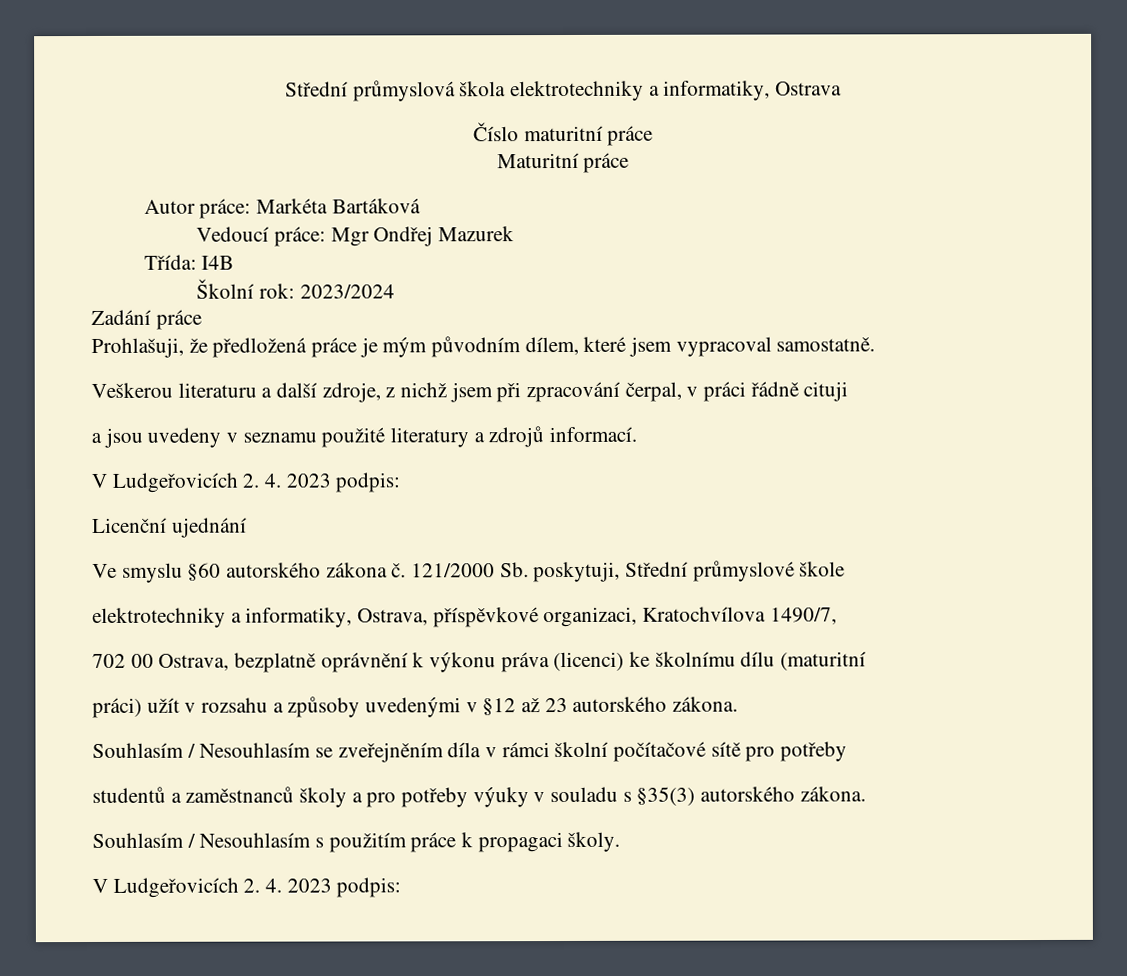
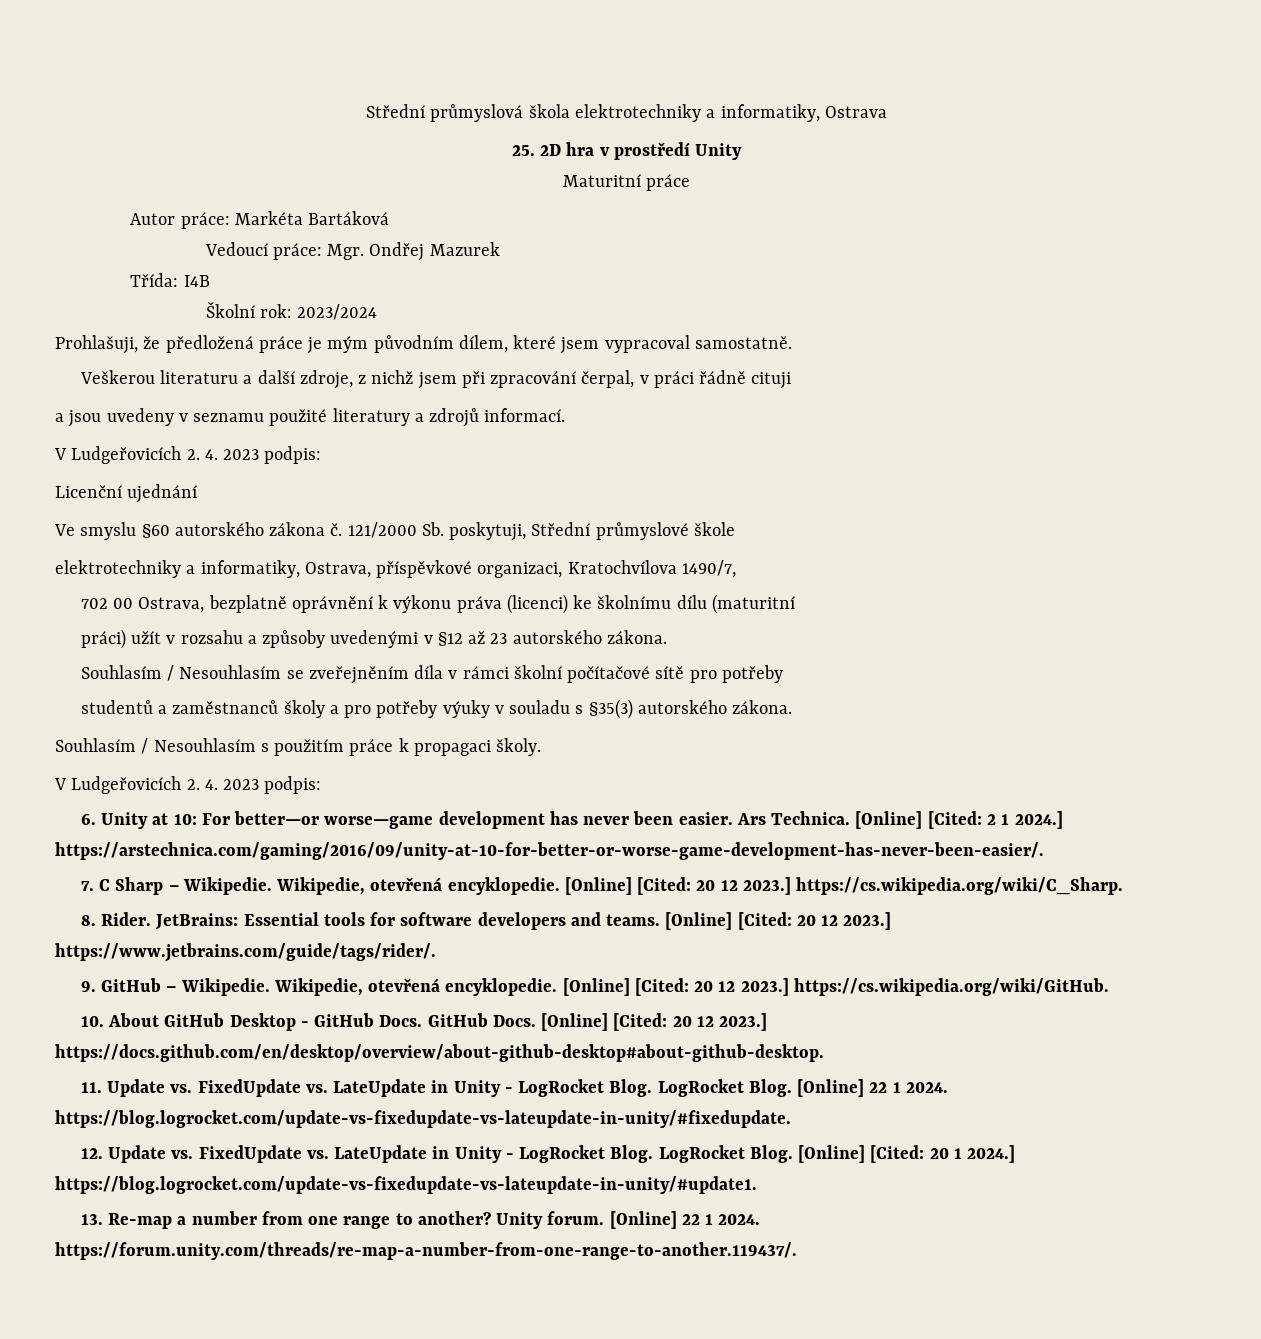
- Číslo maturitní práce
+ 25. 2D hra v prostředí Unity
- Vedoucí práce: Mgr Ondřej Mazurek
+ Vedoucí práce: Mgr. Ondřej Mazurek
- Zadání práce
+ 6. Unity at 10: For better—or worse—game development has never been easier. Ars Technica. [Online] [Cited: 2 1 2024.] https://arstechnica.com/gaming/2016/09/unity-at-10-for-better-or-worse-game-development-has-never-been-easier/.
+ 7. C Sharp – Wikipedie. Wikipedie, otevřená encyklopedie. [Online] [Cited: 20 12 2023.] https://cs.wikipedia.org/wiki/C_Sharp.
+ 8. Rider. JetBrains: Essential tools for software developers and teams. [Online] [Cited: 20 12 2023.] https://www.jetbrains.com/guide/tags/rider/.
+ 9. GitHub – Wikipedie. Wikipedie, otevřená encyklopedie. [Online] [Cited: 20 12 2023.] https://cs.wikipedia.org/wiki/GitHub.
+ 10. About GitHub Desktop - GitHub Docs. GitHub Docs. [Online] [Cited: 20 12 2023.] https://docs.github.com/en/desktop/overview/about-github-desktop#about-github-desktop.
+ 11. Update vs. FixedUpdate vs. LateUpdate in Unity - LogRocket Blog. LogRocket Blog. [Online] 22 1 2024. https://blog.logrocket.com/update-vs-fixedupdate-vs-lateupdate-in-unity/#fixedupdate.
+ 12. Update vs. FixedUpdate vs. LateUpdate in Unity - LogRocket Blog. LogRocket Blog. [Online] [Cited: 20 1 2024.] https://blog.logrocket.com/update-vs-fixedupdate-vs-lateupdate-in-unity/#update1.
+ 13. Re-map a number from one range to another? Unity forum. [Online] 22 1 2024. https://forum.unity.com/threads/re-map-a-number-from-one-range-to-another.119437/.

